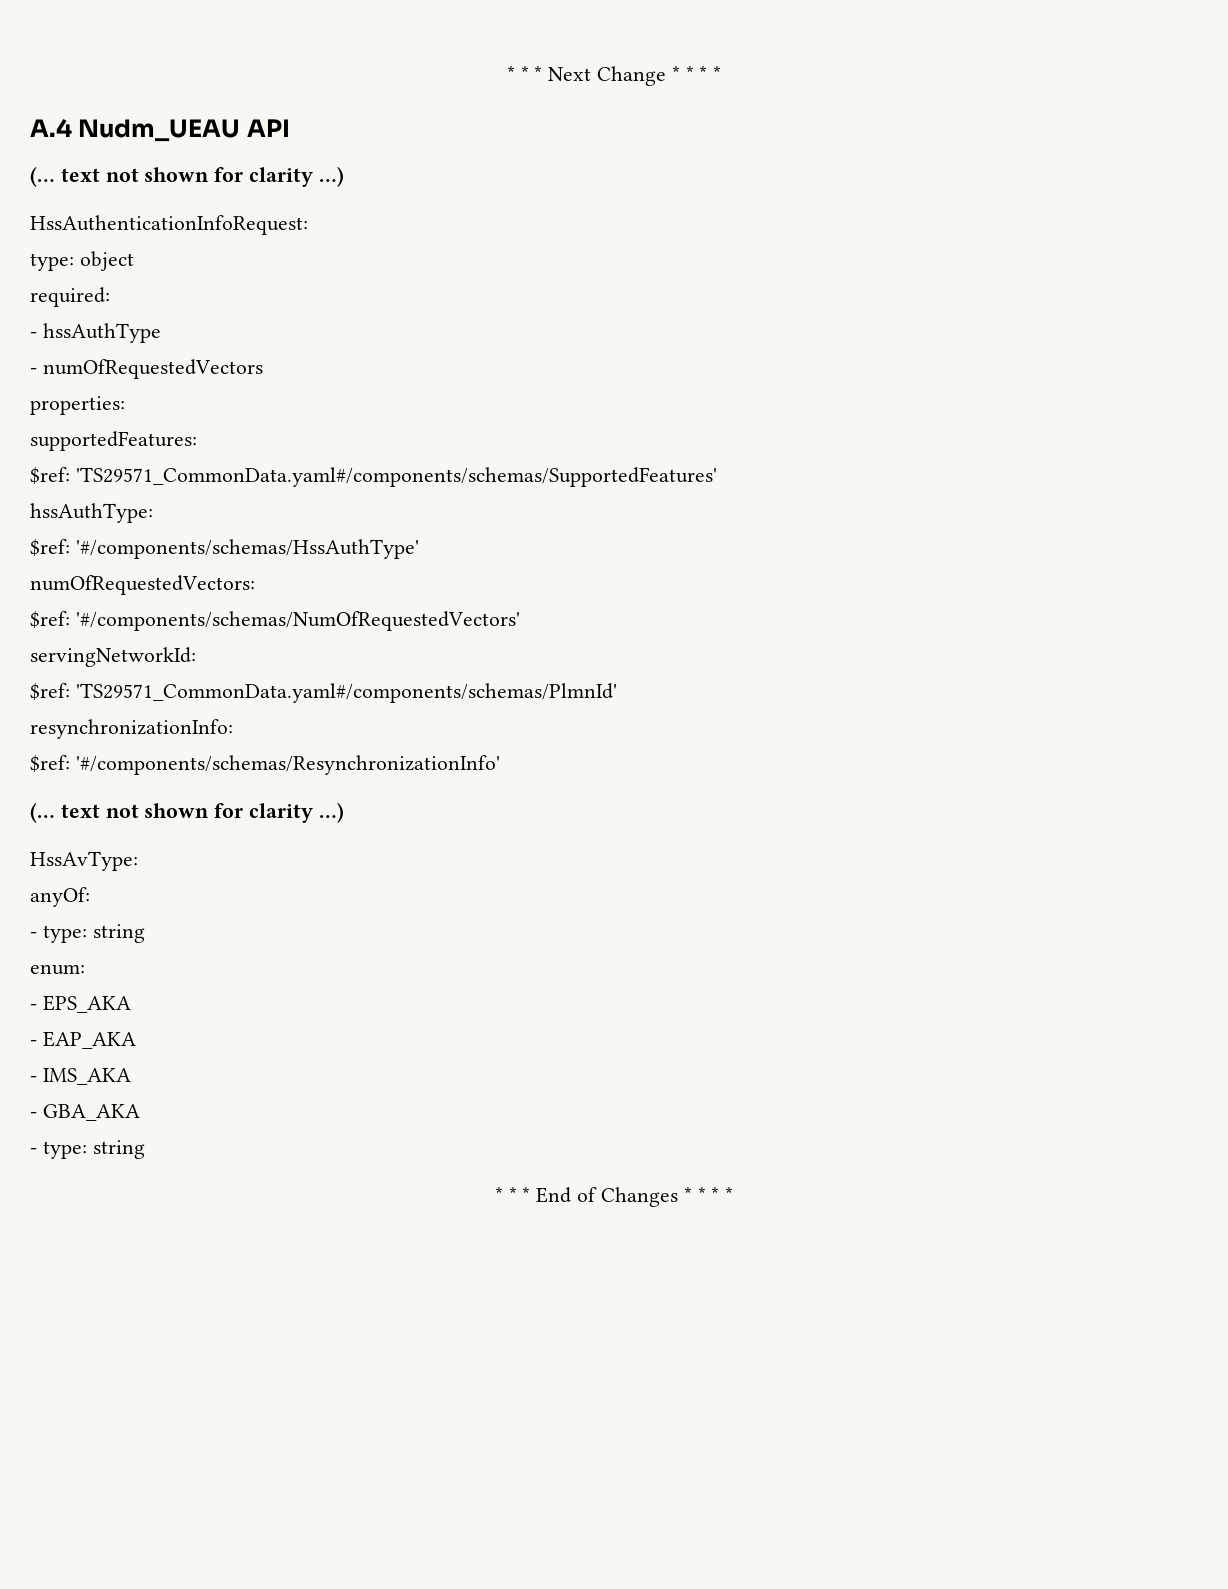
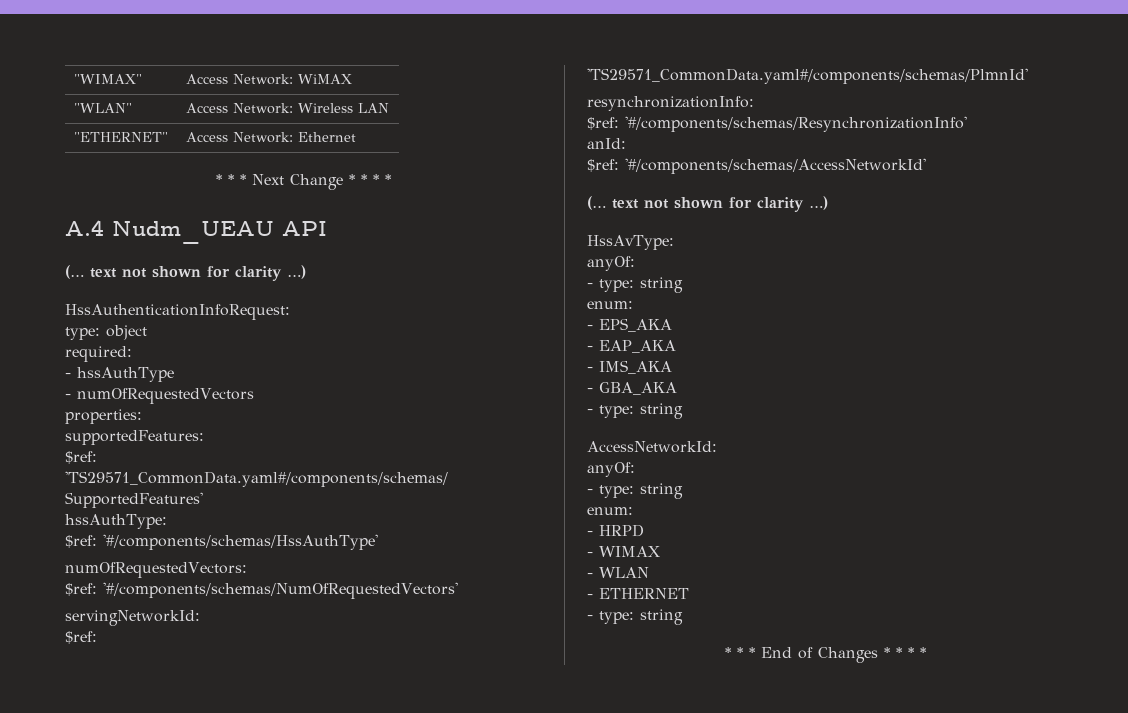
+ "WIMAX" | Access Network: WiMAX
+ "WLAN" | Access Network: Wireless LAN
+ "ETHERNET" | Access Network: Ethernet
+ anId:
+ $ref: '#/components/schemas/AccessNetworkId'
+ AccessNetworkId:
+ anyOf:
+ - type: string
+ enum:
+ - HRPD
+ - WIMAX
+ - WLAN
+ - ETHERNET
+ - type: string

